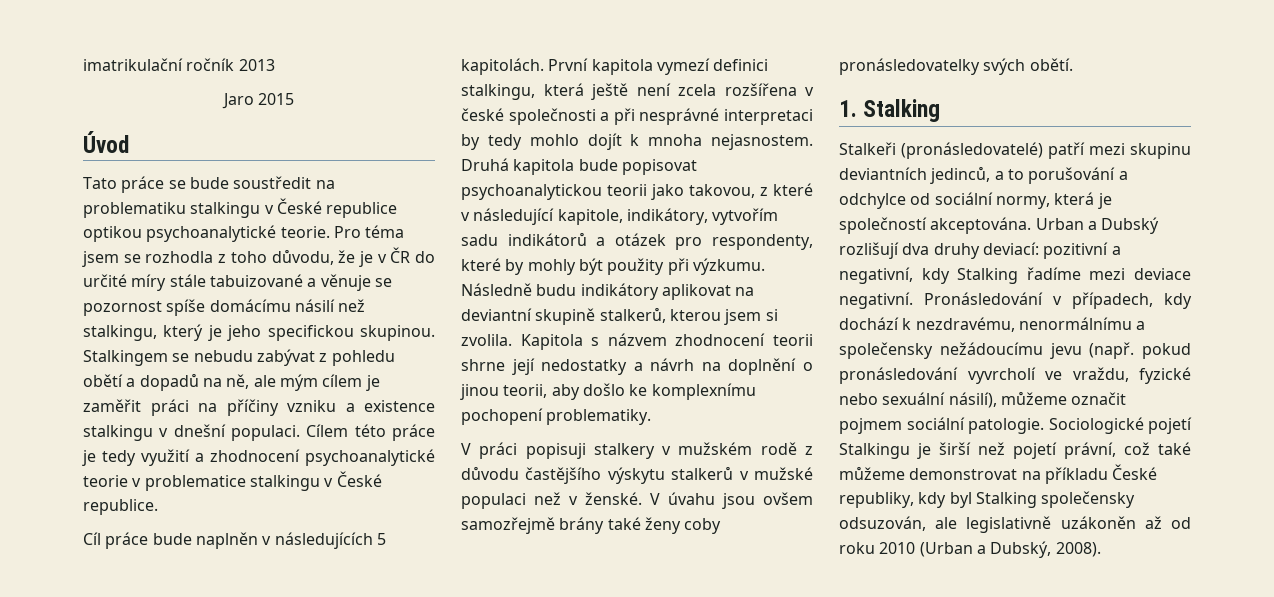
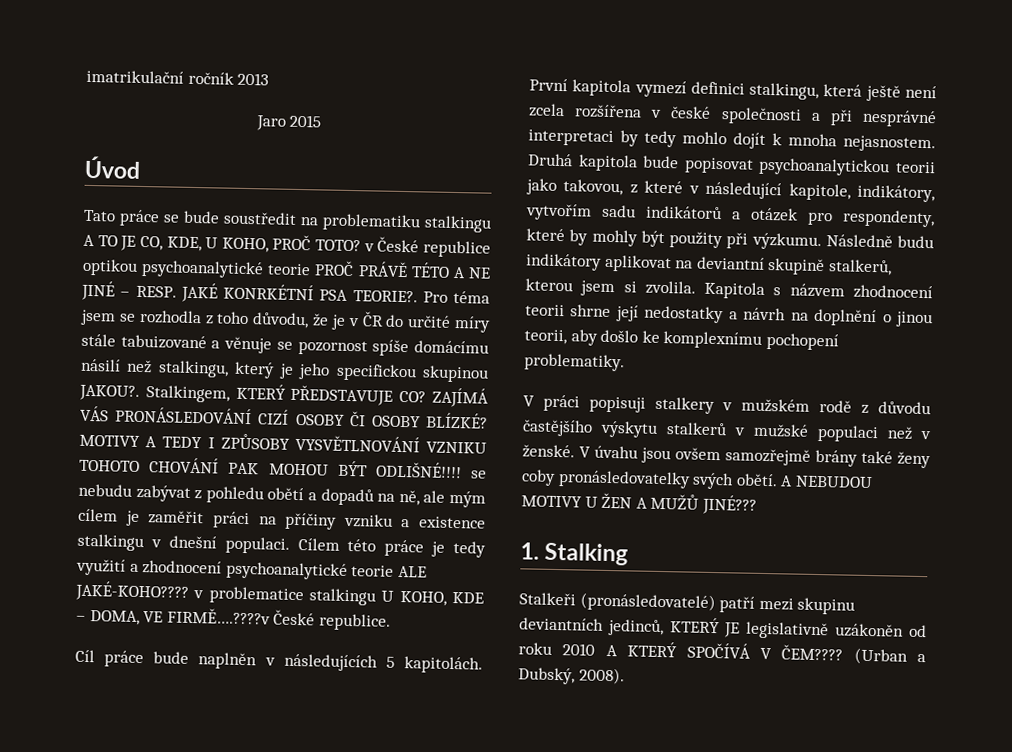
- Tato práce se bude soustředit na problematiku stalkingu v České republice optikou psychoanalytické teorie.
+ Tato práce se bude soustředit na problematiku stalkingu A TO JE CO, KDE, U KOHO, PROČ TOTO? v České republice optikou psychoanalytické teorie PROČ PRÁVĚ TÉTO A NE JINÉ – RESP. JAKÉ KONRKÉTNÍ PSA TEORIE?.
- Pro téma jsem se rozhodla z toho důvodu, že je v ČR do určité míry stále tabuizované a věnuje se pozornost spíše domácímu násilí než stalkingu, který je jeho specifickou skupinou. Stalkingem se nebudu zabývat z pohledu obětí a dopadů na ně, ale mým cílem je zaměřit práci na příčiny vzniku a existence stalkingu v dnešní populaci.
+ Pro téma jsem se rozhodla z toho důvodu, že je v ČR do určité míry stále tabuizované a věnuje se pozornost spíše domácímu násilí než stalkingu, který je jeho specifickou skupinou JAKOU?. Stalkingem, KTERÝ PŘEDSTAVUJE CO? ZAJÍMÁ VÁS PRONÁSLEDOVÁNÍ CIZÍ OSOBY ČI OSOBY BLÍZKÉ? MOTIVY A TEDY I ZPŮSOBY VYSVĚTLNOVÁNÍ VZNIKU TOHOTO CHOVÁNÍ PAK MOHOU BÝT ODLIŠNÉ!!!! se nebudu zabývat z pohledu obětí a dopadů na ně, ale mým cílem je zaměřit práci na příčiny vzniku a existence stalkingu v dnešní populaci.
- Cílem této práce je tedy využití a zhodnocení psychoanalytické teorie v problematice stalkingu v České republice.
+ Cílem této práce je tedy využití a zhodnocení psychoanalytické teorie ALE JAKÉ-KOHO???? v problematice stalkingu U KOHO, KDE – DOMA, VE FIRMĚ….????v České republice.
+ A NEBUDOU MOTIVY U ŽEN A MUŽŮ JINÉ???
- Stalkeři (pronásledovatelé) patří mezi skupinu deviantních jedinců, a to porušování a odchylce od sociální normy, která je společností akceptována. Urban a Dubský rozlišují dva druhy deviací: pozitivní a negativní, kdy Stalking řadíme mezi deviace negativní. Pronásledování v případech, kdy dochází k nezdravému, nenormálnímu a společensky nežádoucímu jevu (např. pokud pronásledování vyvrcholí ve vraždu, fyzické nebo sexuální násilí), můžeme označit pojmem sociální patologie. Sociologické pojetí Stalkingu je širší než pojetí právní, což také můžeme demonstrovat na příkladu České republiky, kdy byl Stalking společensky odsuzován, ale legislativně uzákoněn až od roku 2010 (Urban a Dubský, 2008).
+ Stalkeři (pronásledovatelé) patří mezi skupinu deviantních jedinců, KTERÝ JE legislativně uzákoněn od roku 2010 A KTERÝ SPOČÍVÁ V ČEM???? (Urban a Dubský, 2008).

